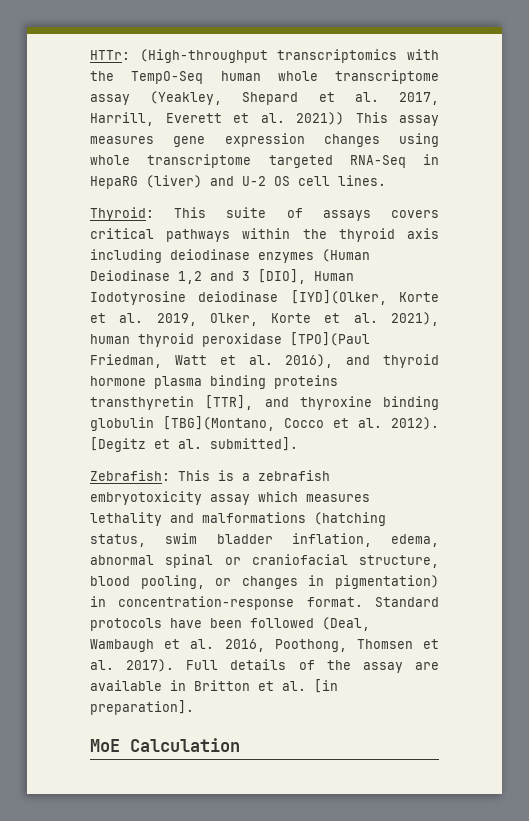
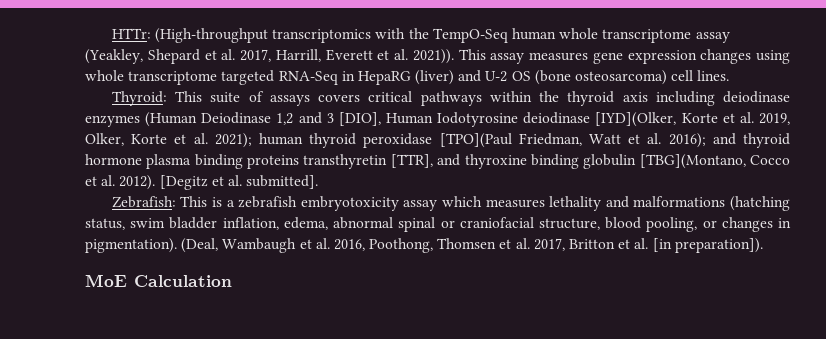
- HTTr: (High-throughput transcriptomics with the TempO-Seq human whole transcriptome assay (Yeakley, Shepard et al. 2017, Harrill, Everett et al. 2021)) This assay measures gene expression changes using whole transcriptome targeted RNA-Seq in HepaRG (liver) and U-2 OS cell lines.
+ HTTr: (High-throughput transcriptomics with the TempO-Seq human whole transcriptome assay (Yeakley, Shepard et al. 2017, Harrill, Everett et al. 2021)). This assay measures gene expression changes using whole transcriptome targeted RNA-Seq in HepaRG (liver) and U-2 OS (bone osteosarcoma) cell lines.
- Thyroid: This suite of assays covers critical pathways within the thyroid axis including deiodinase enzymes (Human Deiodinase 1,2 and 3 [DIO], Human Iodotyrosine deiodinase [IYD](Olker, Korte et al. 2019, Olker, Korte et al. 2021), human thyroid peroxidase [TPO](Paul Friedman, Watt et al. 2016), and thyroid hormone plasma binding proteins transthyretin [TTR], and thyroxine binding globulin [TBG](Montano, Cocco et al. 2012).
+ Thyroid: This suite of assays covers critical pathways within the thyroid axis including deiodinase enzymes (Human Deiodinase 1,2 and 3 [DIO], Human Iodotyrosine deiodinase [IYD](Olker, Korte et al. 2019, Olker, Korte et al. 2021); human thyroid peroxidase [TPO](Paul Friedman, Watt et al. 2016); and thyroid hormone plasma binding proteins transthyretin [TTR], and thyroxine binding globulin [TBG](Montano, Cocco et al. 2012).
- Zebrafish: This is a zebrafish embryotoxicity assay which measures lethality and malformations (hatching status, swim bladder inflation, edema, abnormal spinal or craniofacial structure, blood pooling, or changes in pigmentation) in concentration-response format. Standard protocols have been followed (Deal, Wambaugh et al. 2016, Poothong, Thomsen et al. 2017). Full details of the assay are available in Britton et al. [in preparation].
+ Zebrafish: This is a zebrafish embryotoxicity assay which measures lethality and malformations (hatching status, swim bladder inflation, edema, abnormal spinal or craniofacial structure, blood pooling, or changes in pigmentation). (Deal, Wambaugh et al. 2016, Poothong, Thomsen et al. 2017, Britton et al. [in preparation]).

